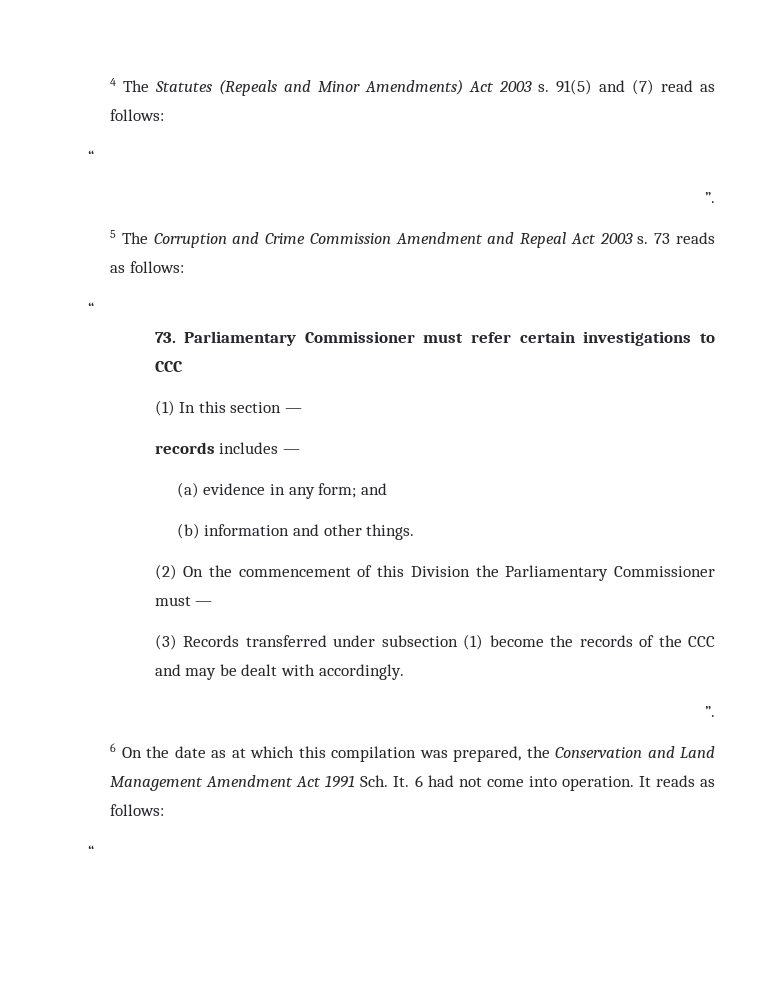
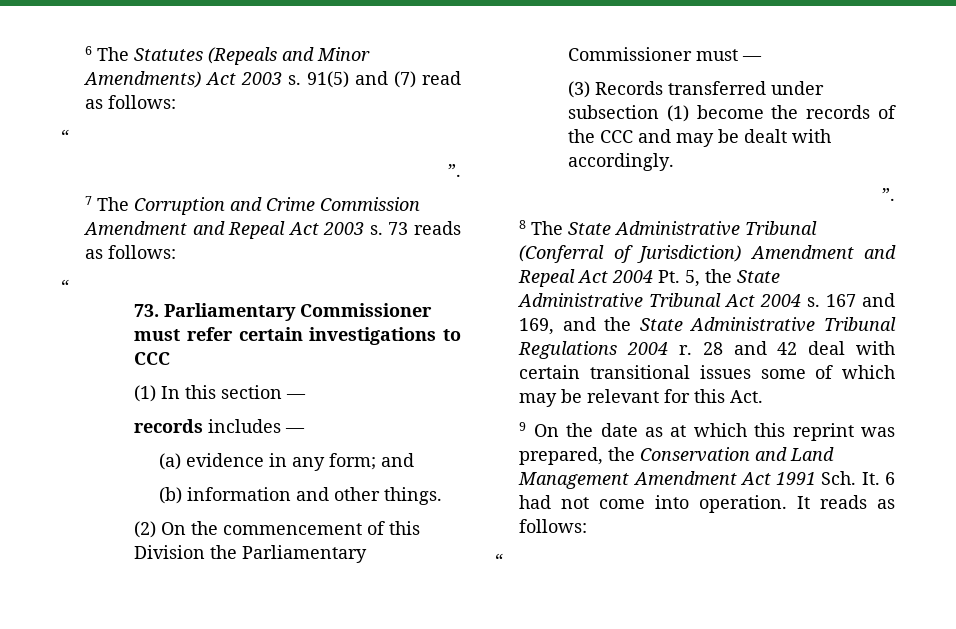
- 4 The Statutes (Repeals and Minor Amendments) Act 2003 s.
+ 6 The Statutes (Repeals and Minor Amendments) Act 2003 s.
- 5 The Corruption and Crime Commission Amendment and Repeal Act 2003 s.
+ 7 The Corruption and Crime Commission Amendment and Repeal Act 2003 s.
- 6 On the date as at which this compilation was prepared, the Conservation and Land Management Amendment Act 1991 Sch. It. 6 had not come into operation.
+ 8 The State Administrative Tribunal (Conferral of Jurisdiction) Amendment and Repeal Act 2004 Pt. 5, the State Administrative Tribunal Act 2004 s. 167 and 169, and the State Administrative Tribunal Regulations 2004 r. 28 and 42 deal with certain transitional issues some of which may be relevant for this Act.
+ 9 On the date as at which this reprint was prepared, the Conservation and Land Management Amendment Act 1991 Sch. It. 6 had not come into operation.

